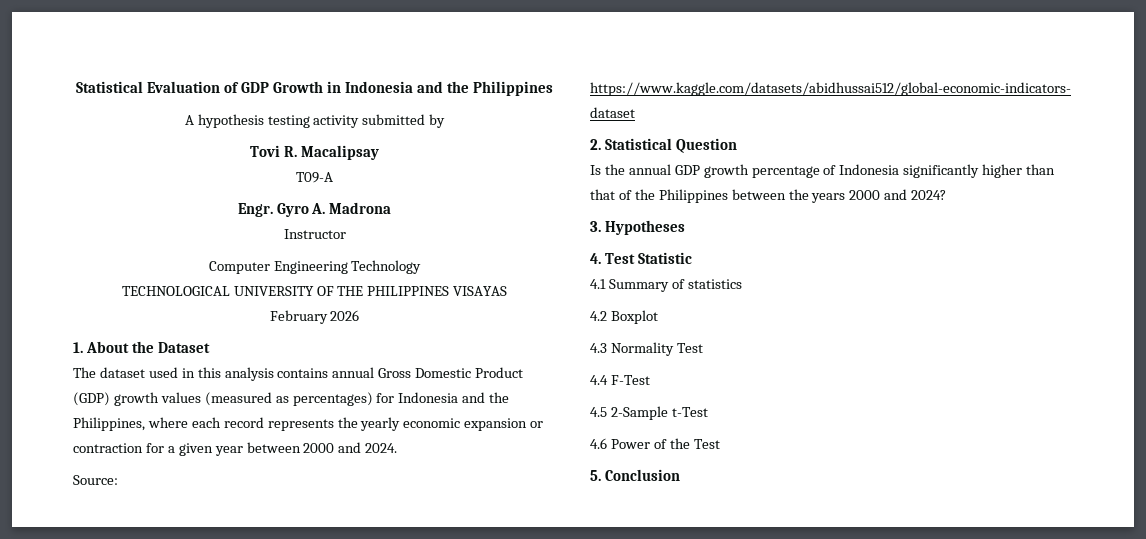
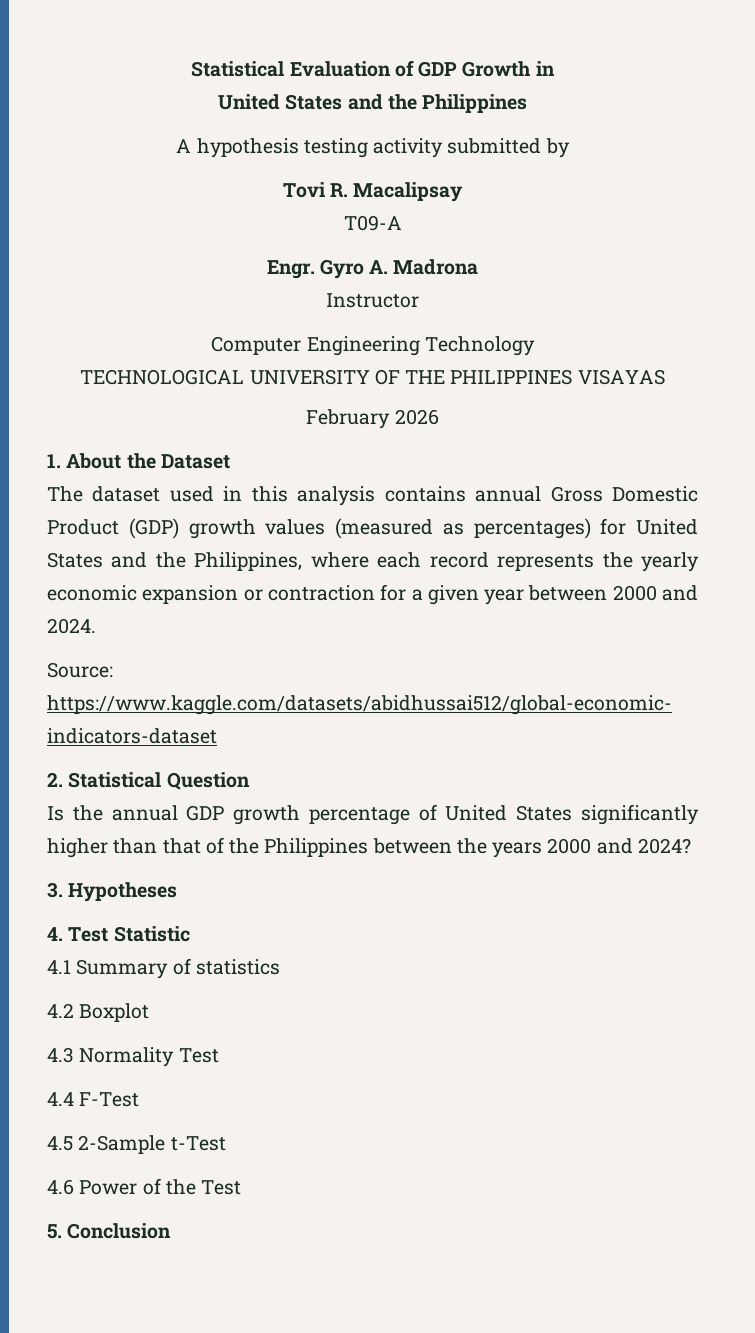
- Statistical Evaluation of GDP Growth in Indonesia and the Philippines
+ Statistical Evaluation of GDP Growth in
+ United States and the Philippines
- The dataset used in this analysis contains annual Gross Domestic Product (GDP) growth values (measured as percentages) for Indonesia and the Philippines, where each record represents the yearly economic expansion or contraction for a given year between 2000 and 2024.
+ The dataset used in this analysis contains annual Gross Domestic Product (GDP) growth values (measured as percentages) for United States and the Philippines, where each record represents the yearly economic expansion or contraction for a given year between 2000 and 2024.
- Is the annual GDP growth percentage of Indonesia significantly higher than that of the Philippines between the years 2000 and 2024?
+ Is the annual GDP growth percentage of United States significantly higher than that of the Philippines between the years 2000 and 2024?

